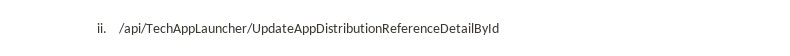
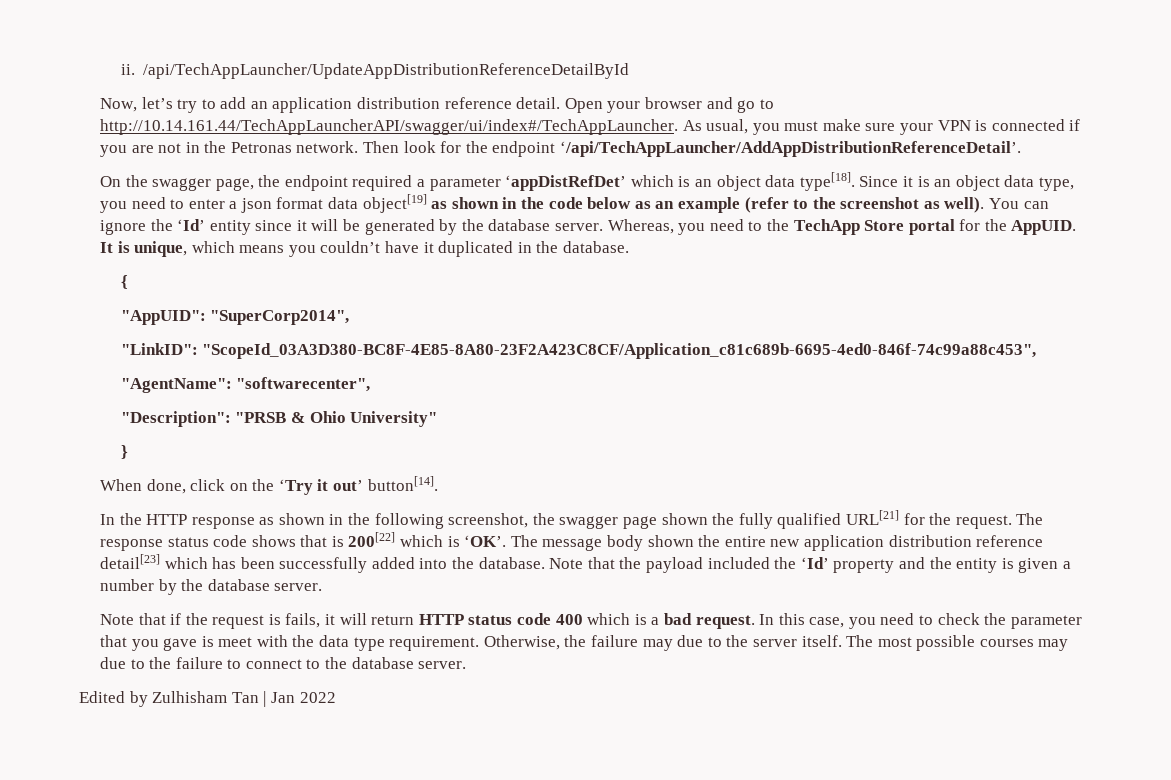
+ Now, let’s try to add an application distribution reference detail. Open your browser and go to http://10.14.161.44/TechAppLauncherAPI/swagger/ui/index#/TechAppLauncher. As usual, you must make sure your VPN is connected if you are not in the Petronas network. Then look for the endpoint ‘/api/TechAppLauncher/AddAppDistributionReferenceDetail’.
+ On the swagger page, the endpoint required a parameter ‘appDistRefDet’ which is an object data type[18]. Since it is an object data type, you need to enter a json format data object[19] as shown in the code below as an example (refer to the screenshot as well). You can ignore the ‘Id’ entity since it will be generated by the database server. Whereas, you need to the TechApp Store portal for the AppUID. It is unique, which means you couldn’t have it duplicated in the database.
+ {
+ "AppUID": "SuperCorp2014",
+ "LinkID": "ScopeId_03A3D380-BC8F-4E85-8A80-23F2A423C8CF/Application_c81c689b-6695-4ed0-846f-74c99a88c453",
+ "AgentName": "softwarecenter",
+ "Description": "PRSB & Ohio University"
+ }
+ When done, click on the ‘Try it out’ button[14].
+ In the HTTP response as shown in the following screenshot, the swagger page shown the fully qualified URL[21] for the request. The response status code shows that is 200[22] which is ‘OK’. The message body shown the entire new application distribution reference detail[23] which has been successfully added into the database. Note that the payload included the ‘Id’ property and the entity is given a number by the database server.
+ Note that if the request is fails, it will return HTTP status code 400 which is a bad request. In this case, you need to check the parameter that you gave is meet with the data type requirement. Otherwise, the failure may due to the server itself. The most possible courses may due to the failure to connect to the database server.
+ Edited by Zulhisham Tan | Jan 2022

